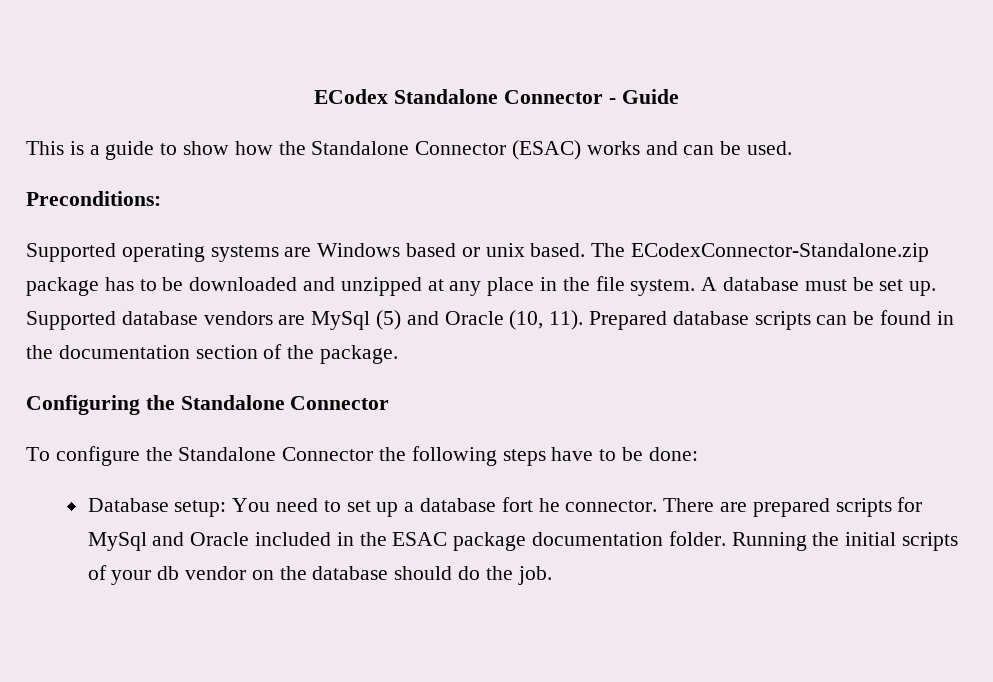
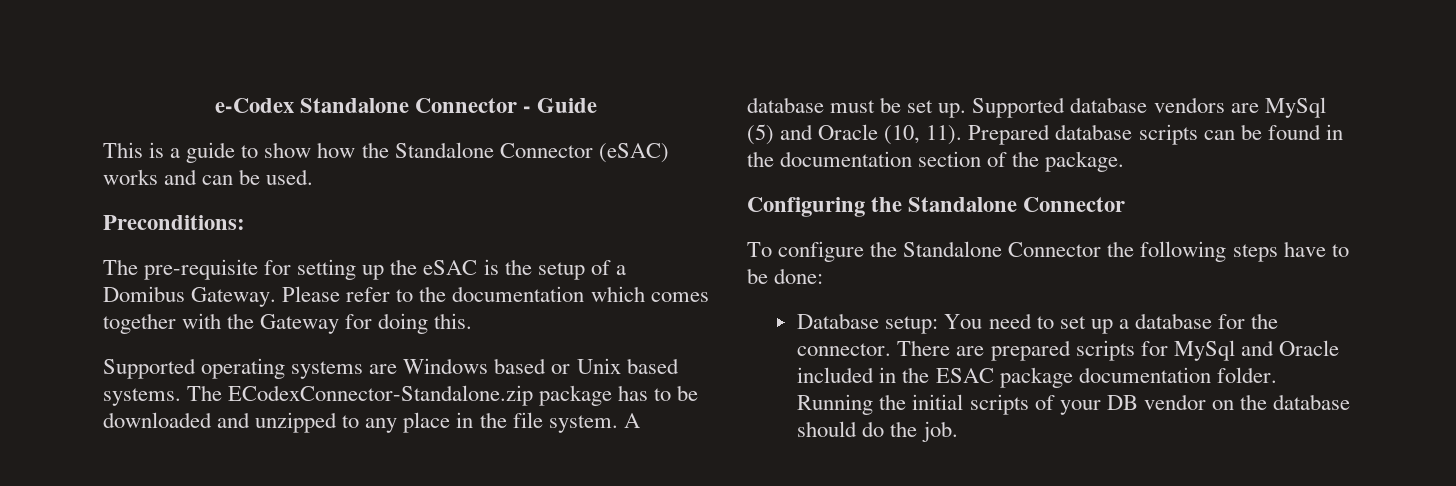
- ECodex Standalone Connector - Guide
+ e-Codex Standalone Connector - Guide
- This is a guide to show how the Standalone Connector (ESAC) works and can be used.
+ This is a guide to show how the Standalone Connector (eSAC) works and can be used.
+ The pre-requisite for setting up the eSAC is the setup of a Domibus Gateway. Please refer to the documentation which comes together with the Gateway for doing this.
- Supported operating systems are Windows based or unix based.
+ Supported operating systems are Windows based or Unix based systems.
- The ECodexConnector-Standalone.zip package has to be downloaded and unzipped at any place in the file system.
+ The ECodexConnector-Standalone.zip package has to be downloaded and unzipped to any place in the file system.
- Database setup: You need to set up a database fort he connector.
+ Database setup: You need to set up a database for the connector.
- Running the initial scripts of your db vendor on the database should do the job.
+ Running the initial scripts of your DB vendor on the database should do the job.

